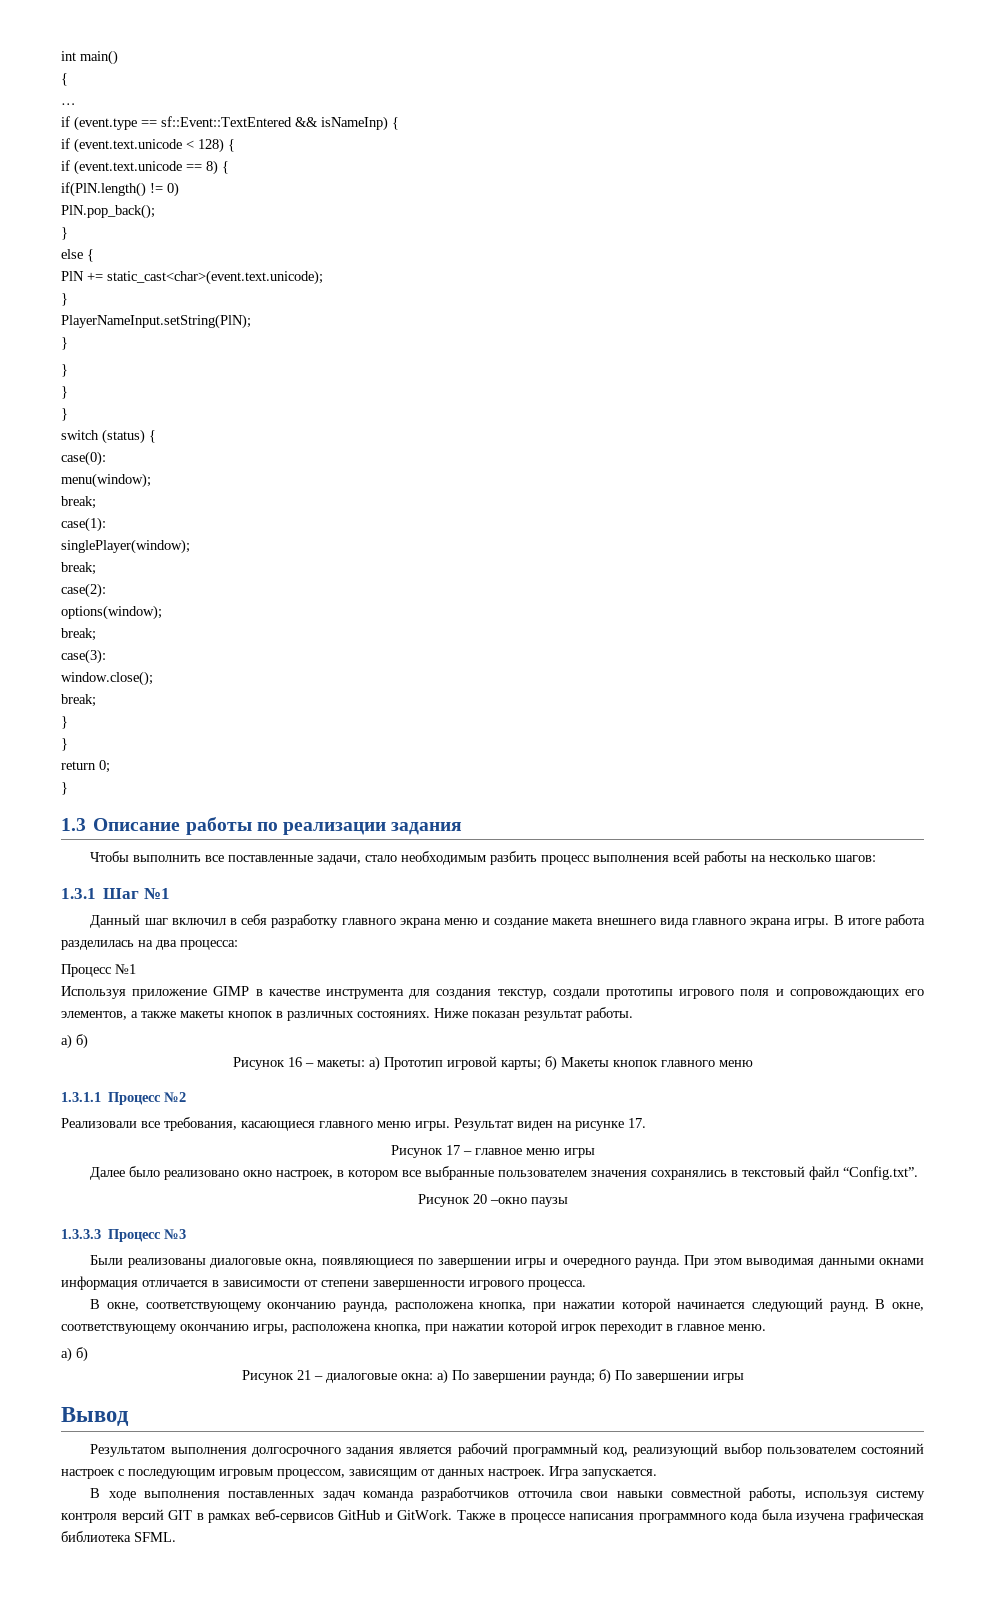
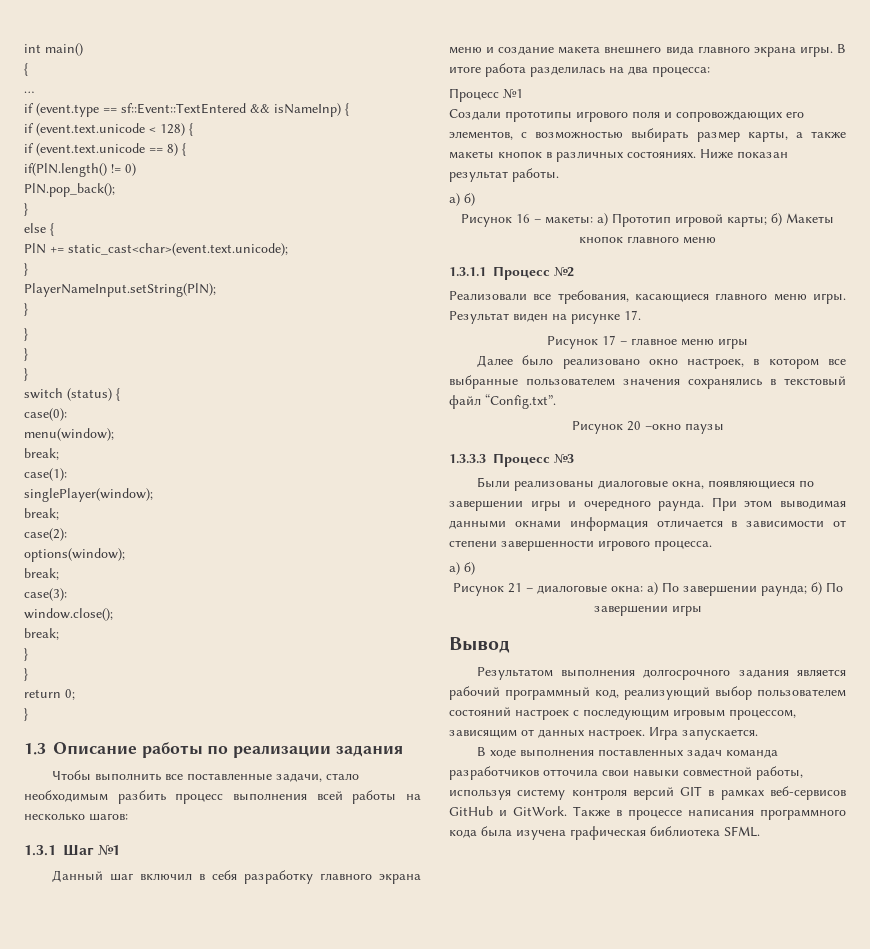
- Используя приложение GIMP в качестве инструмента для создания текстур, создали прототипы игрового поля и сопровождающих его элементов, а также макеты кнопок в различных состояниях.
+ Создали прототипы игрового поля и сопровождающих его элементов, с возможностью выбирать размер карты, а также макеты кнопок в различных состояниях.
- В окне, соответствующему окончанию раунда, расположена кнопка, при нажатии которой начинается следующий раунд. В окне, соответствующему окончанию игры, расположена кнопка, при нажатии которой игрок переходит в главное меню.

